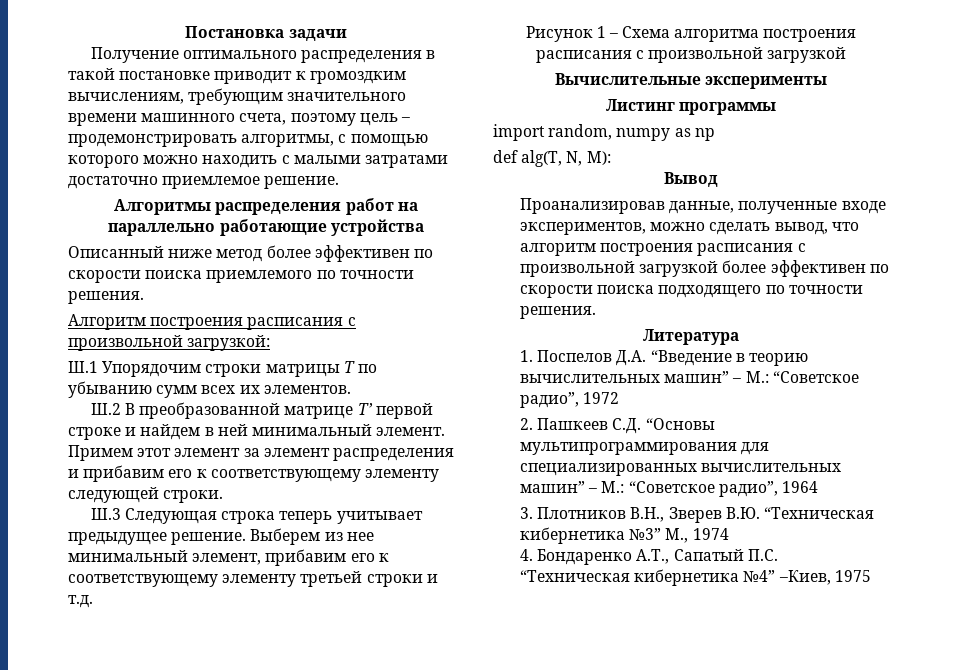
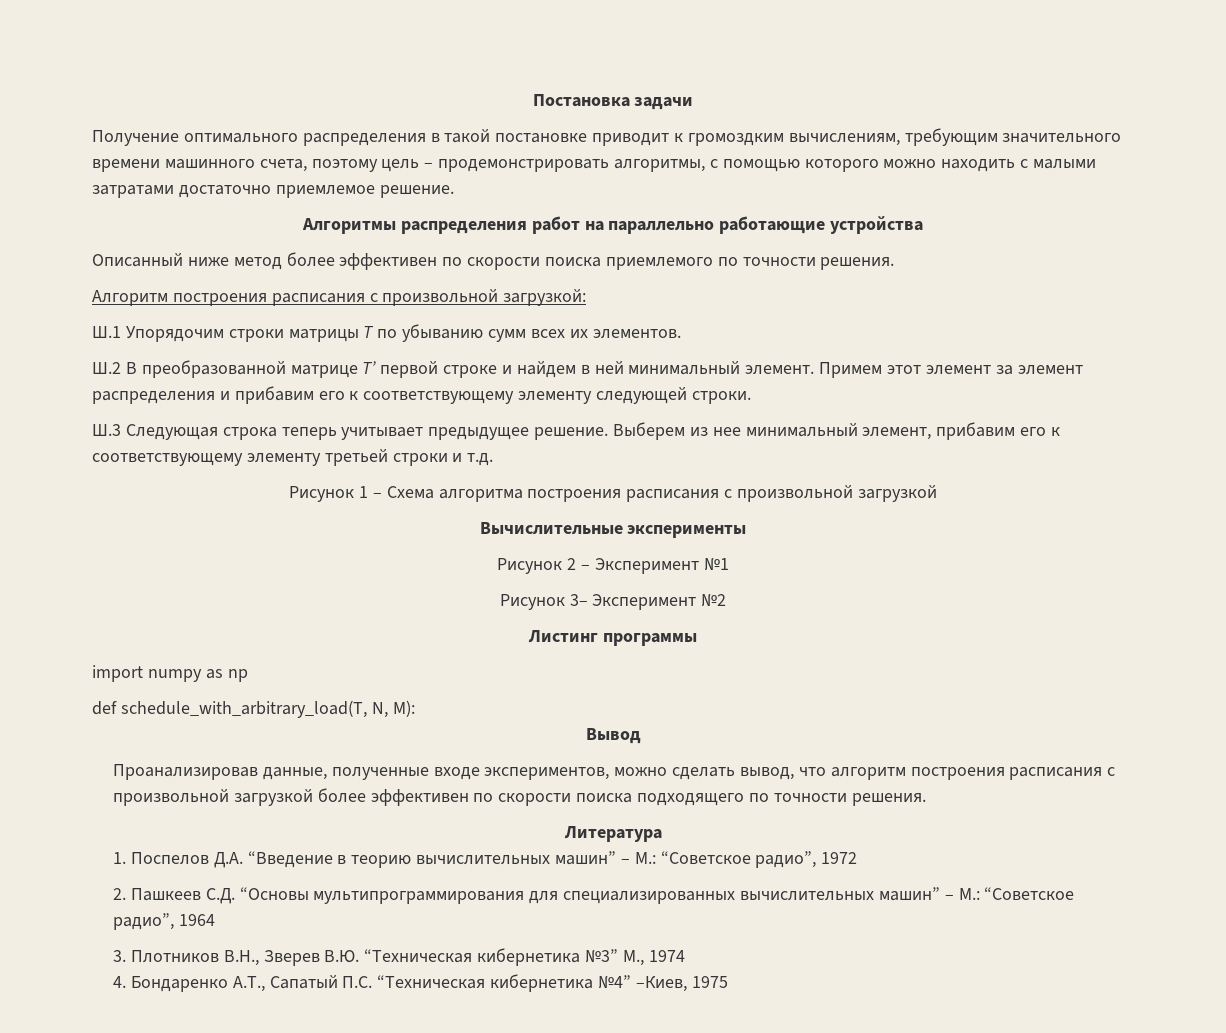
+ Рисунок 2 – Эксперимент №1
+ Рисунок 3– Эксперимент №2
- import random, numpy as np
+ import numpy as np
- def alg(T, N, M):
+ def schedule_with_arbitrary_load(T, N, M):

